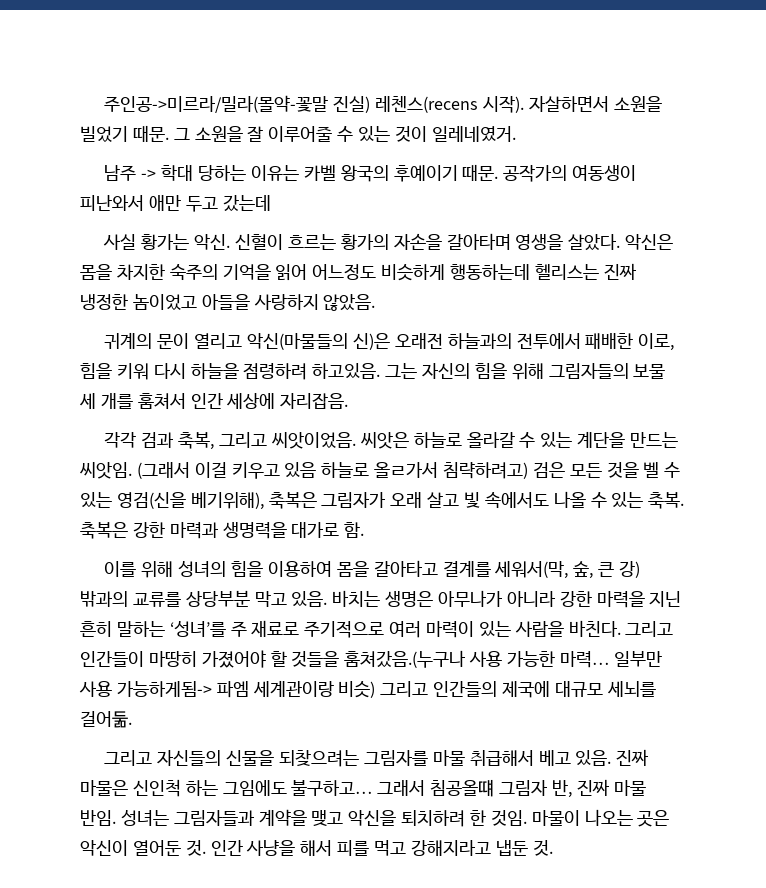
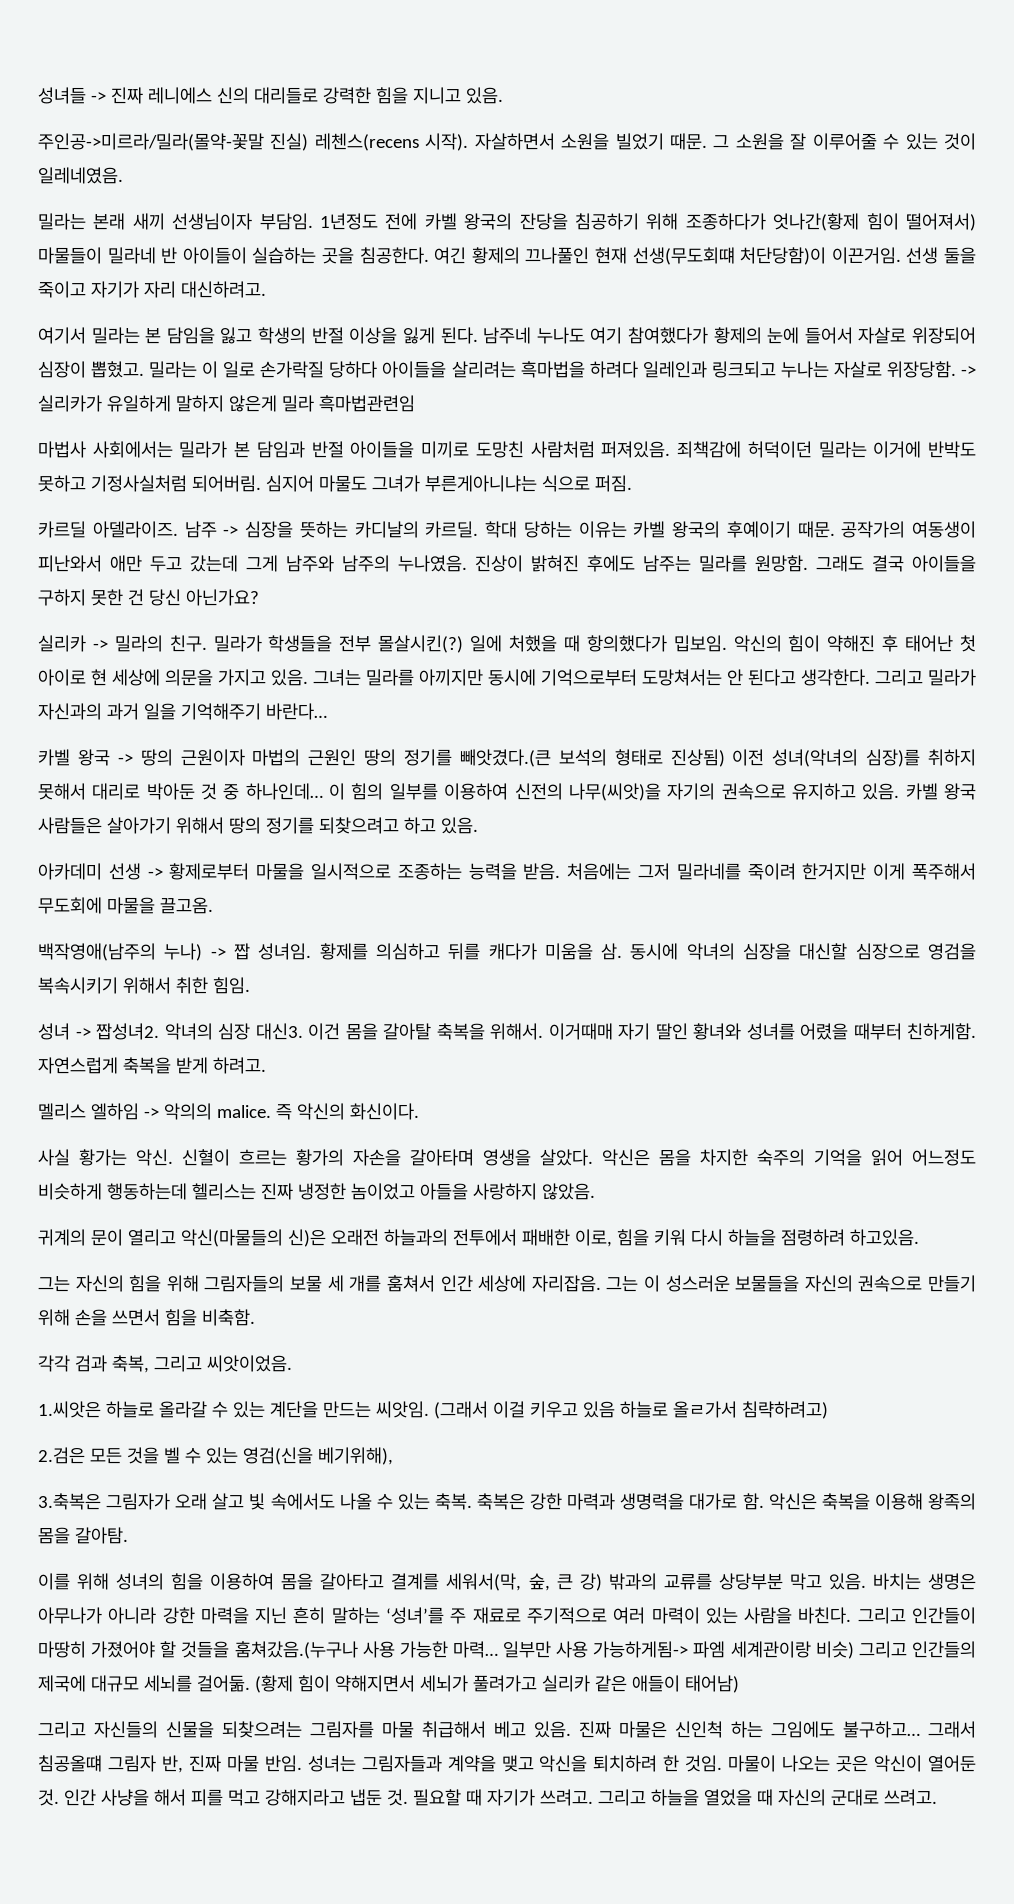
+ 성녀들 -> 진짜 레니에스 신의 대리들로 강력한 힘을 지니고 있음.
- 그 소원을 잘 이루어줄 수 있는 것이 일레네였거.
- 남주 -> 학대 당하는 이유는 카벨 왕국의 후예이기 때문.
+ 그 소원을 잘 이루어줄 수 있는 것이 일레네였음.
+ 밀라는 본래 새끼 선생님이자 부담임. 1년정도 전에 카벨 왕국의 잔당을 침공하기 위해 조종하다가 엇나간(황제 힘이 떨어져서) 마물들이 밀라네 반 아이들이 실습하는 곳을 침공한다. 여긴 황제의 끄나풀인 현재 선생(무도회떄 처단당함)이 이끈거임. 선생 둘을 죽이고 자기가 자리 대신하려고.
+ 여기서 밀라는 본 담임을 잃고 학생의 반절 이상을 잃게 된다. 남주네 누나도 여기 참여했다가 황제의 눈에 들어서 자살로 위장되어 심장이 뽑혔고. 밀라는 이 일로 손가락질 당하다 아이들을 살리려는 흑마법을 하려다 일레인과 링크되고 누나는 자살로 위장당함. -> 실리카가 유일하게 말하지 않은게 밀라 흑마법관련임
+ 마법사 사회에서는 밀라가 본 담임과 반절 아이들을 미끼로 도망친 사람처럼 퍼져있음. 죄책감에 허덕이던 밀라는 이거에 반박도 못하고 기정사실처럼 되어버림. 심지어 마물도 그녀가 부른게아니냐는 식으로 퍼짐.
+ 카르딜 아델라이즈. 남주 -> 심장을 뜻하는 카디날의 카르딜. 학대 당하는 이유는 카벨 왕국의 후예이기 때문.
- 공작가의 여동생이 피난와서 애만 두고 갔는데
+ 공작가의 여동생이 피난와서 애만 두고 갔는데 그게 남주와 남주의 누나였음. 진상이 밝혀진 후에도 남주는 밀라를 원망함. 그래도 결국 아이들을 구하지 못한 건 당신 아닌가요?
+ 실리카 -> 밀라의 친구. 밀라가 학생들을 전부 몰살시킨(?) 일에 처했을 때 항의했다가 밉보임. 악신의 힘이 약해진 후 태어난 첫 아이로 현 세상에 의문을 가지고 있음. 그녀는 밀라를 아끼지만 동시에 기억으로부터 도망쳐서는 안 된다고 생각한다. 그리고 밀라가 자신과의 과거 일을 기억해주기 바란다…
+ 카벨 왕국 -> 땅의 근원이자 마법의 근원인 땅의 정기를 빼앗겼다.(큰 보석의 형태로 진상됨) 이전 성녀(악녀의 심장)를 취하지 못해서 대리로 박아둔 것 중 하나인데… 이 힘의 일부를 이용하여 신전의 나무(씨앗)을 자기의 권속으로 유지하고 있음. 카벨 왕국 사람들은 살아가기 위해서 땅의 정기를 되찾으려고 하고 있음.
+ 아카데미 선생 -> 황제로부터 마물을 일시적으로 조종하는 능력을 받음. 처음에는 그저 밀라네를 죽이려 한거지만 이게 폭주해서 무도회에 마물을 끌고옴.
+ 백작영애(남주의 누나) -> 짭 성녀임. 황제를 의심하고 뒤를 캐다가 미움을 삼. 동시에 악녀의 심장을 대신할 심장으로 영검을 복속시키기 위해서 취한 힘임.
+ 성녀 -> 짭성녀2. 악녀의 심장 대신3. 이건 몸을 갈아탈 축복을 위해서. 이거때매 자기 딸인 황녀와 성녀를 어렸을 때부터 친하게함. 자연스럽게 축복을 받게 하려고.
+ 멜리스 엘하임 -> 악의의 malice. 즉 악신의 화신이다.
- 귀계의 문이 열리고 악신(마물들의 신)은 오래전 하늘과의 전투에서 패배한 이로, 힘을 키워 다시 하늘을 점령하려 하고있음. 그는 자신의 힘을 위해 그림자들의 보물 세 개를 훔쳐서 인간 세상에 자리잡음.
+ 귀계의 문이 열리고 악신(마물들의 신)은 오래전 하늘과의 전투에서 패배한 이로, 힘을 키워 다시 하늘을 점령하려 하고있음.
+ 그는 자신의 힘을 위해 그림자들의 보물 세 개를 훔쳐서 인간 세상에 자리잡음. 그는 이 성스러운 보물들을 자신의 권속으로 만들기 위해 손을 쓰면서 힘을 비축함.
- 각각 검과 축복, 그리고 씨앗이었음. 씨앗은 하늘로 올라갈 수 있는 계단을 만드는 씨앗임.
+ 각각 검과 축복, 그리고 씨앗이었음.
+ 1.씨앗은 하늘로 올라갈 수 있는 계단을 만드는 씨앗임.
- (그래서 이걸 키우고 있음 하늘로 올ㄹ가서 침략하려고) 검은 모든 것을 벨 수 있는 영검(신을 베기위해), 축복은 그림자가 오래 살고 빛 속에서도 나올 수 있는 축복.
+ (그래서 이걸 키우고 있음 하늘로 올ㄹ가서 침략하려고)
+ 2.검은 모든 것을 벨 수 있는 영검(신을 베기위해),
+ 3.축복은 그림자가 오래 살고 빛 속에서도 나올 수 있는 축복.
+ 악신은 축복을 이용해 왕족의 몸을 갈아탐.
+ (황제 힘이 약해지면서 세뇌가 풀려가고 실리카 같은 애들이 태어남)
+ 필요할 때 자기가 쓰려고. 그리고 하늘을 열었을 때 자신의 군대로 쓰려고.

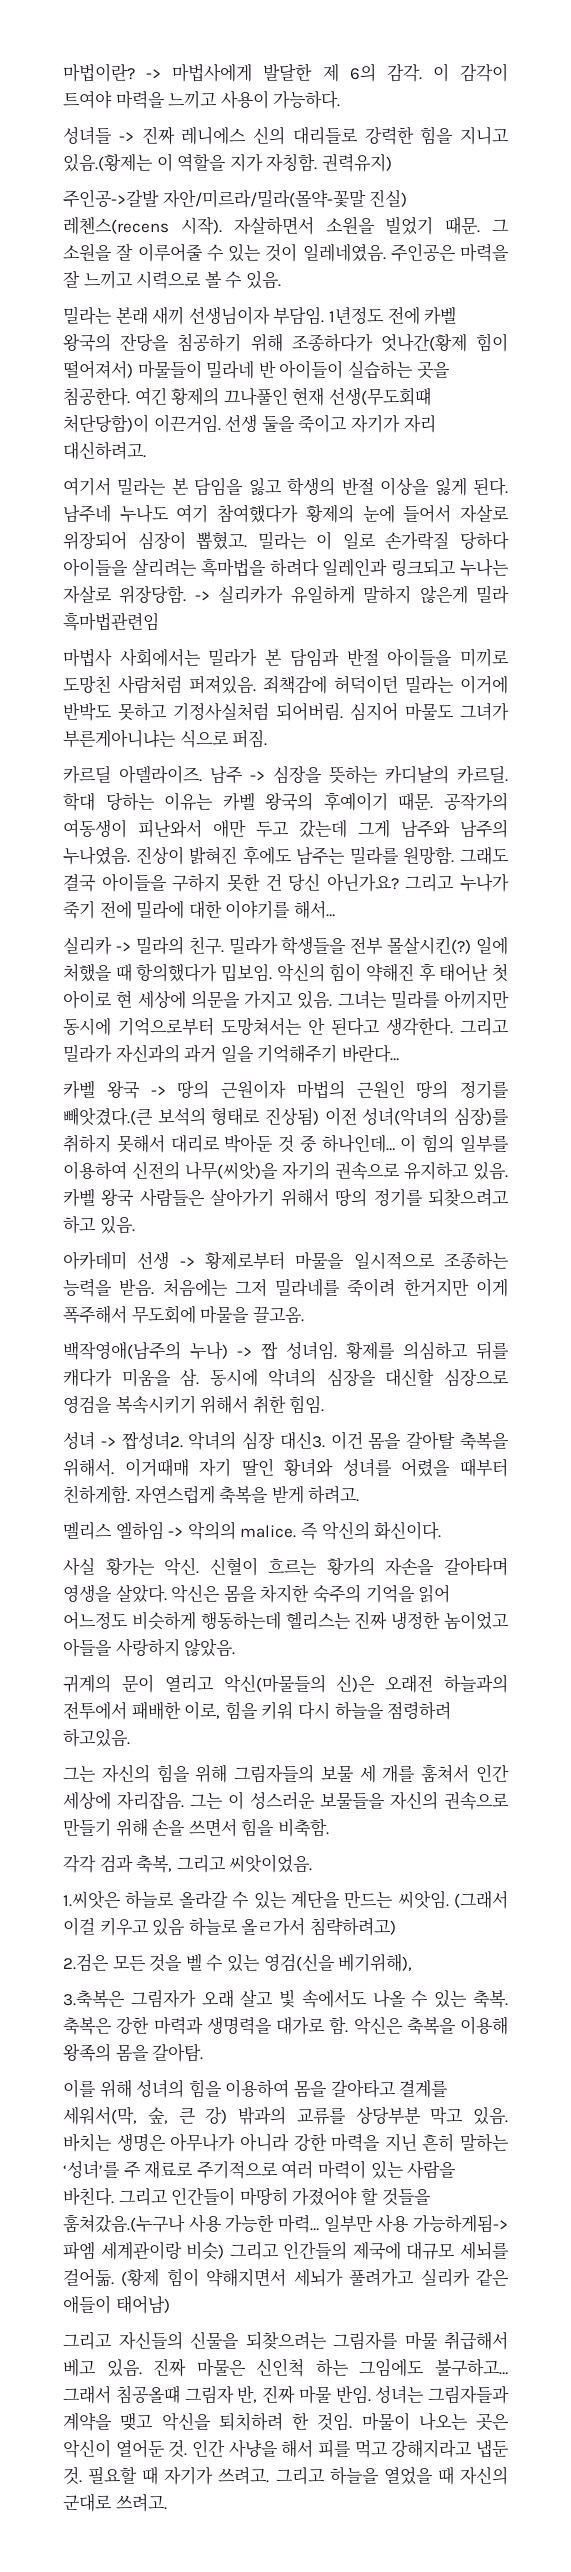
+ 마법이란? -> 마법사에게 발달한 제 6의 감각. 이 감각이 트여야 마력을 느끼고 사용이 가능하다.
- 성녀들 -> 진짜 레니에스 신의 대리들로 강력한 힘을 지니고 있음.
- 주인공->미르라/밀라(몰약-꽃말 진실) 레첸스(recens 시작).
+ 성녀들 -> 진짜 레니에스 신의 대리들로 강력한 힘을 지니고 있음.(황제는 이 역할을 지가 자칭함. 권력유지)
+ 주인공->갈발 자안/미르라/밀라(몰약-꽃말 진실) 레첸스(recens 시작).
+ 주인공은 마력을 잘 느끼고 시력으로 볼 수 있음.
+ 그리고 누나가 죽기 전에 밀라에 대한 이야기를 해서…

